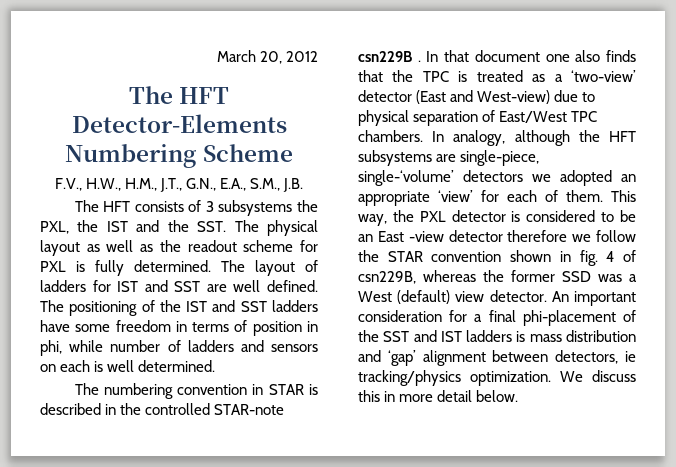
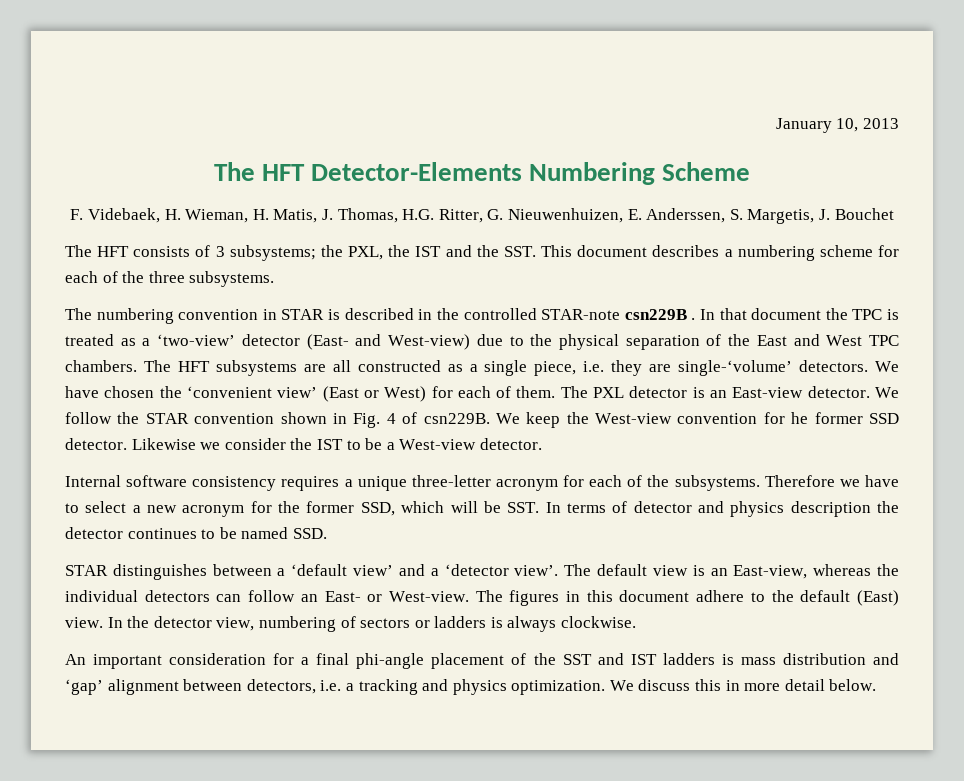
- March 20, 2012
+ January 10, 2013
- F.V., H.W., H.M., J.T., G.N., E.A., S.M., J.B.
+ F. Videbaek, H. Wieman, H. Matis, J. Thomas, H.G. Ritter, G. Nieuwenhuizen, E. Anderssen, S. Margetis, J. Bouchet
- The HFT consists of 3 subsystems the PXL, the IST and the SST. The physical layout as well as the readout scheme for PXL is fully determined. The layout of ladders for IST and SST are well defined. The positioning of the IST and SST ladders have some freedom in terms of position in phi, while number of ladders and sensors on each is well determined.
+ The HFT consists of 3 subsystems; the PXL, the IST and the SST. This document describes a numbering scheme for each of the three subsystems.
- In that document one also finds that the TPC is treated as a ‘two-view’ detector (East and West-view) due to physical separation of East/West TPC chambers. In analogy, although the HFT subsystems are single-piece, single-‘volume’ detectors we adopted an appropriate ‘view’ for each of them. This way, the PXL detector is considered to be an East -view detector therefore we follow the STAR convention shown in fig. 4 of csn229B, whereas the former SSD was a West (default) view detector. An important consideration for a final phi-placement of the SST and IST ladders is mass distribution and ‘gap’ alignment between detectors, ie tracking/physics optimization.
+ In that document the TPC is treated as a ‘two-view’ detector (East- and West-view) due to the physical separation of the East and West TPC chambers. The HFT subsystems are all constructed as a single piece, i.e. they are single-‘volume’ detectors. We have chosen the ‘convenient view’ (East or West) for each of them. The PXL detector is an East-view detector. We follow the STAR convention shown in Fig. 4 of csn229B. We keep the West-view convention for he former SSD detector. Likewise we consider the IST to be a West-view detector.
+ Internal software consistency requires a unique three-letter acronym for each of the subsystems. Therefore we have to select a new acronym for the former SSD, which will be SST. In terms of detector and physics description the detector continues to be named SSD.
+ STAR distinguishes between a ‘default view’ and a ‘detector view’. The default view is an East-view, whereas the individual detectors can follow an East- or West-view. The figures in this document adhere to the default (East) view. In the detector view, numbering of sectors or ladders is always clockwise.
+ An important consideration for a final phi-angle placement of the SST and IST ladders is mass distribution and ‘gap’ alignment between detectors, i.e. a tracking and physics optimization.

